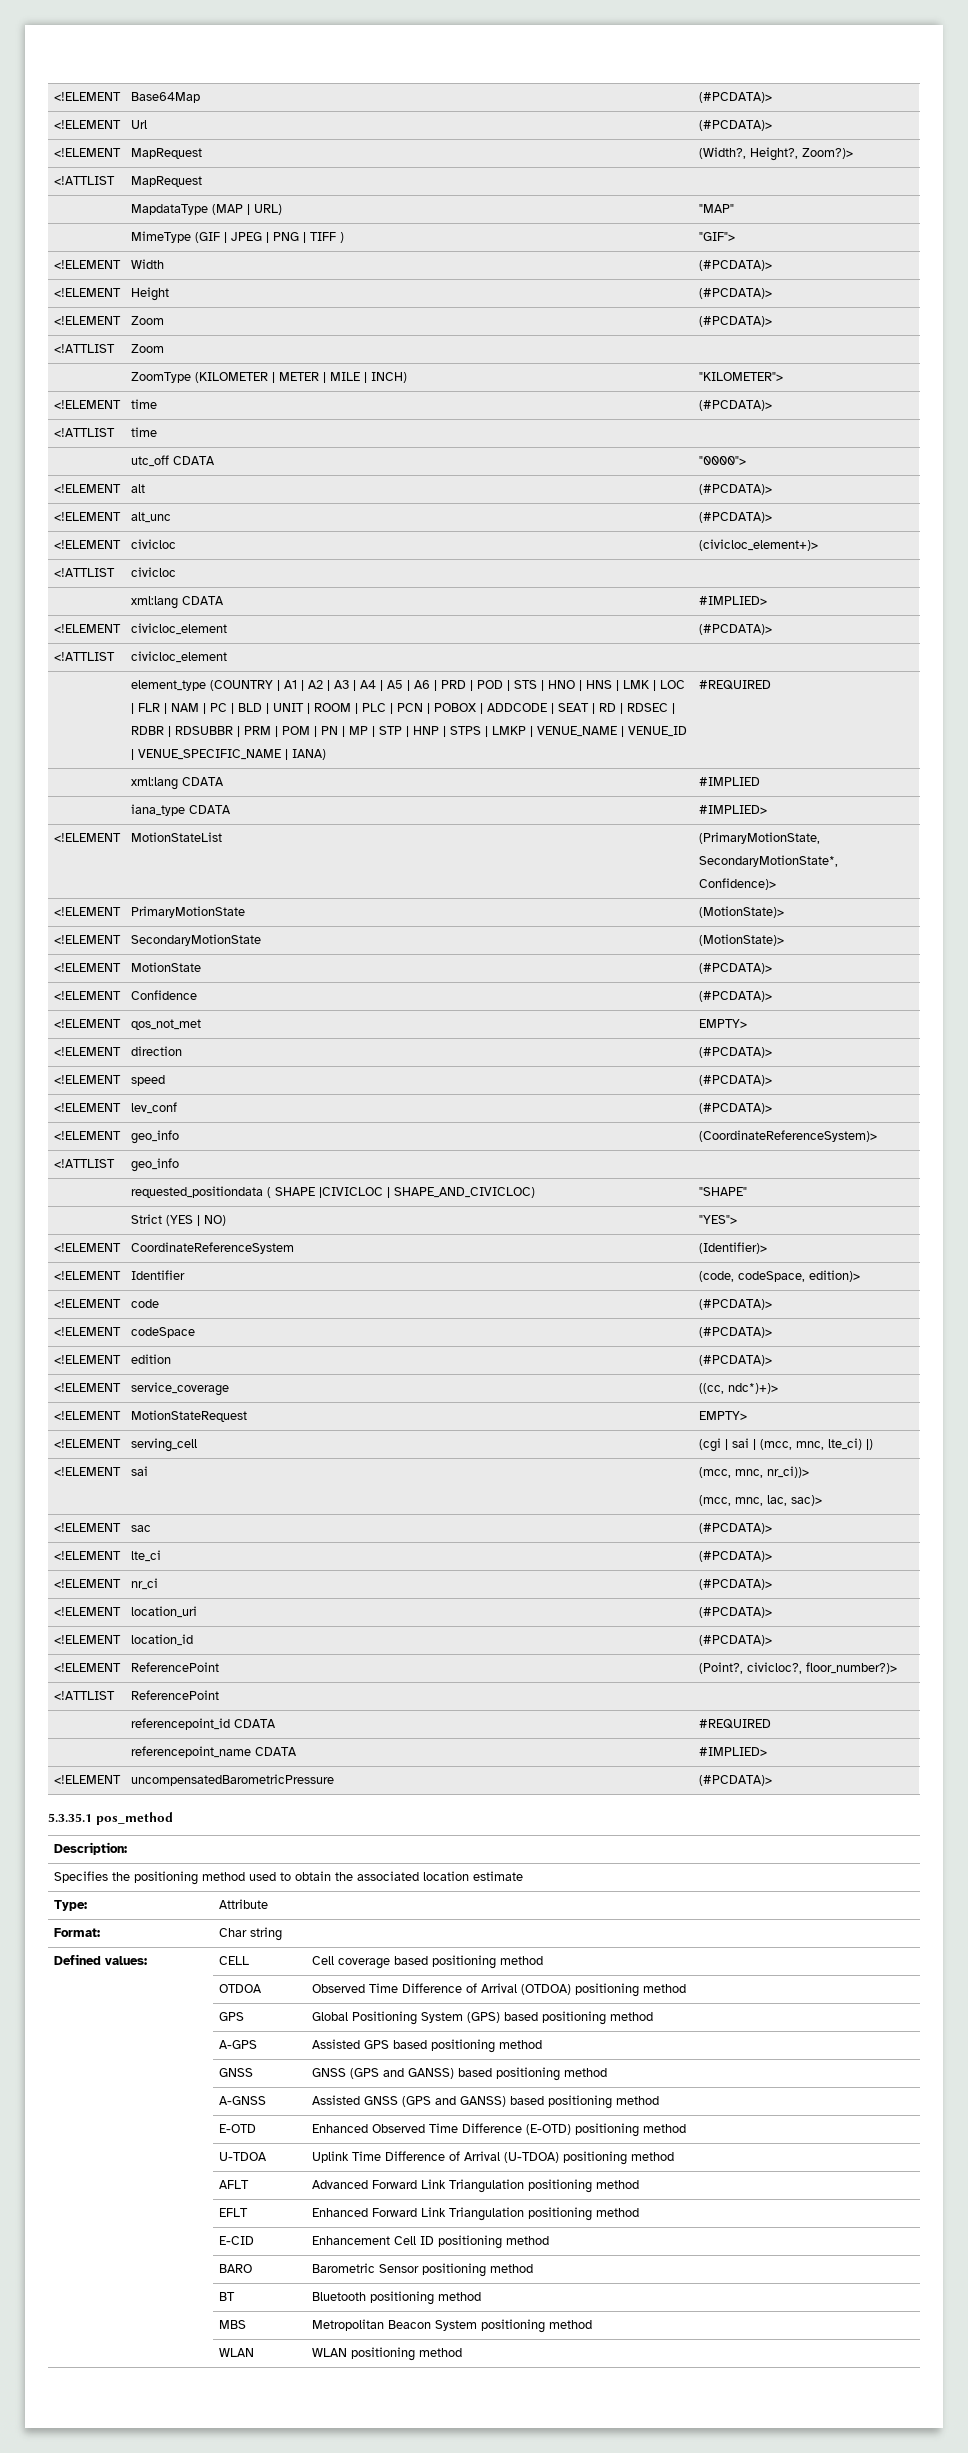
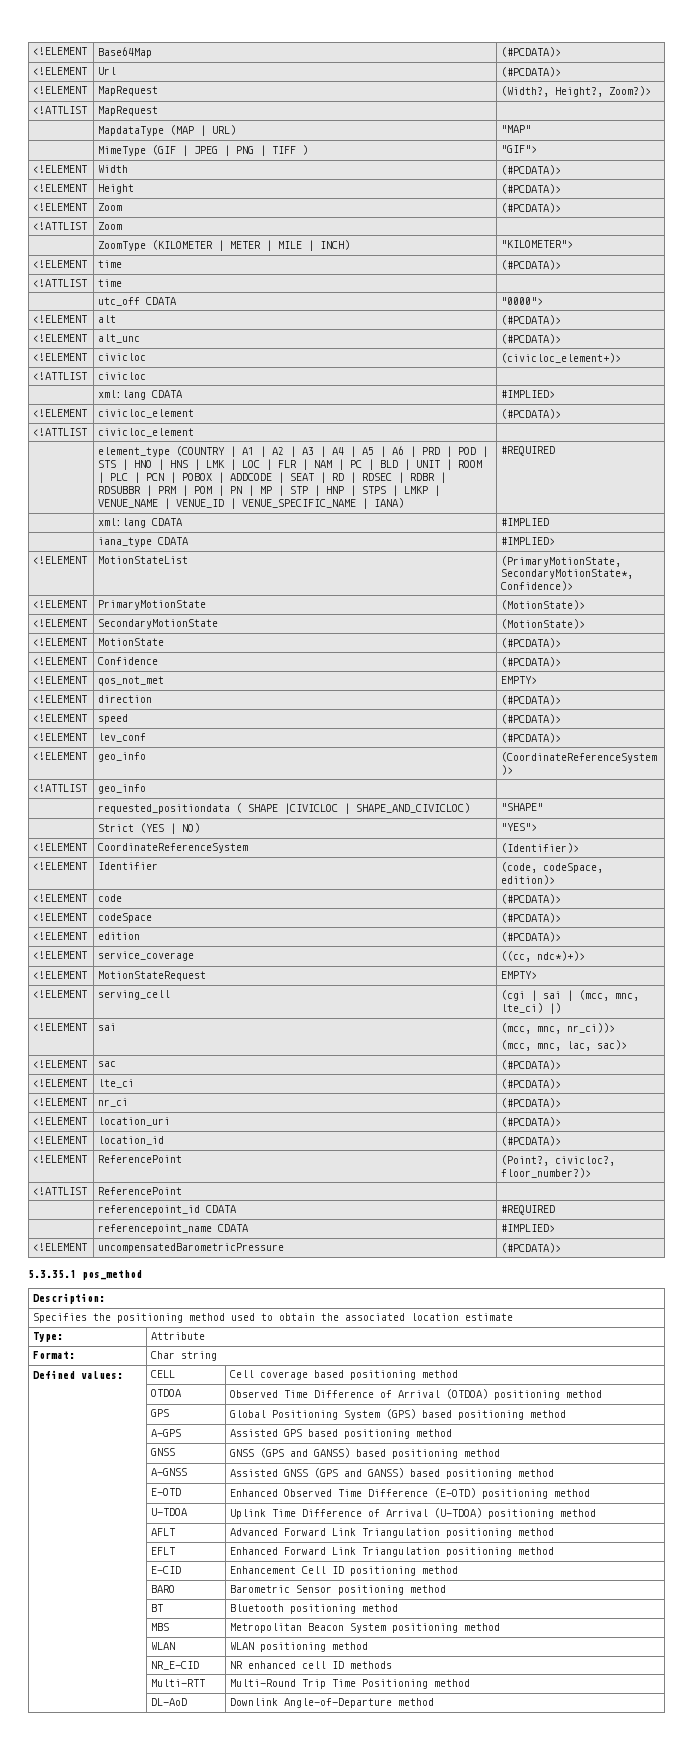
+ | NR_E-CID | NR enhanced cell ID methods
+ | Multi-RTT | Multi-Round Trip Time Positioning method
+ | DL-AoD | Downlink Angle-of-Departure method

